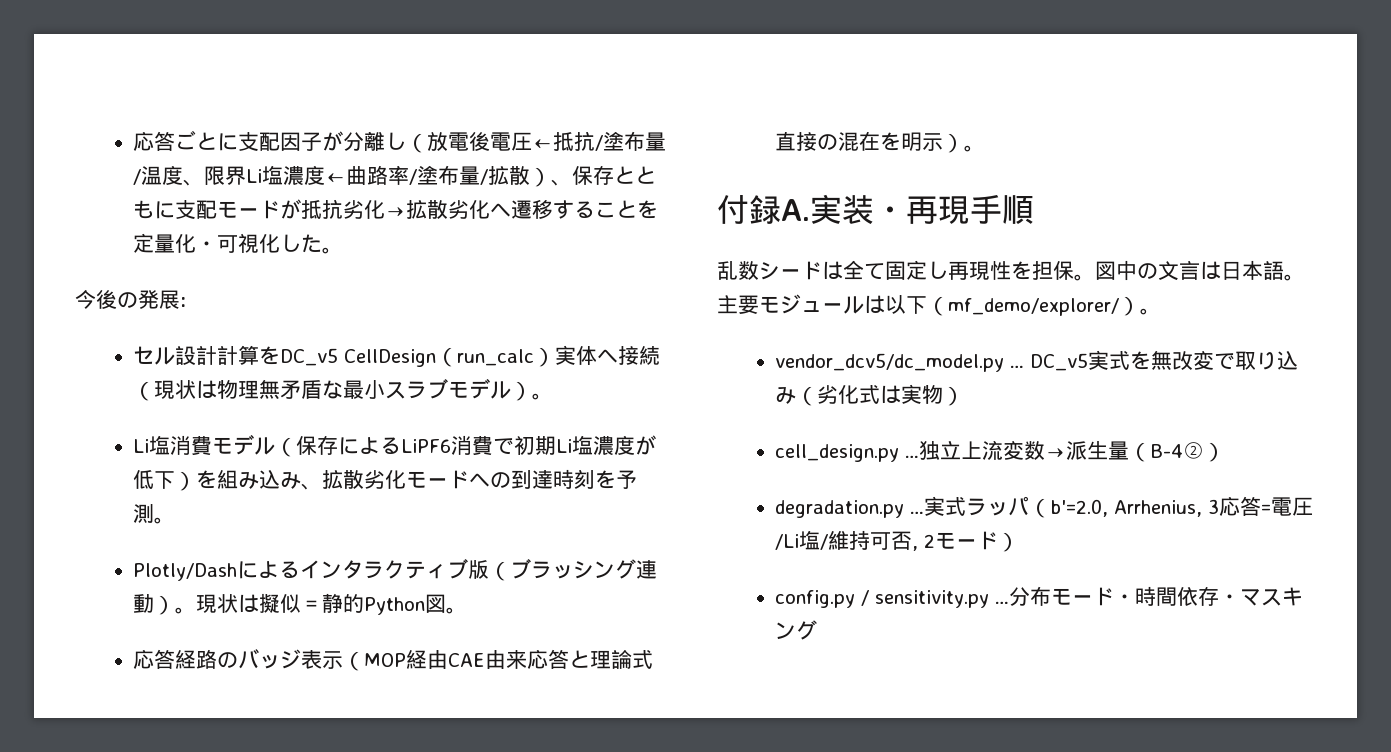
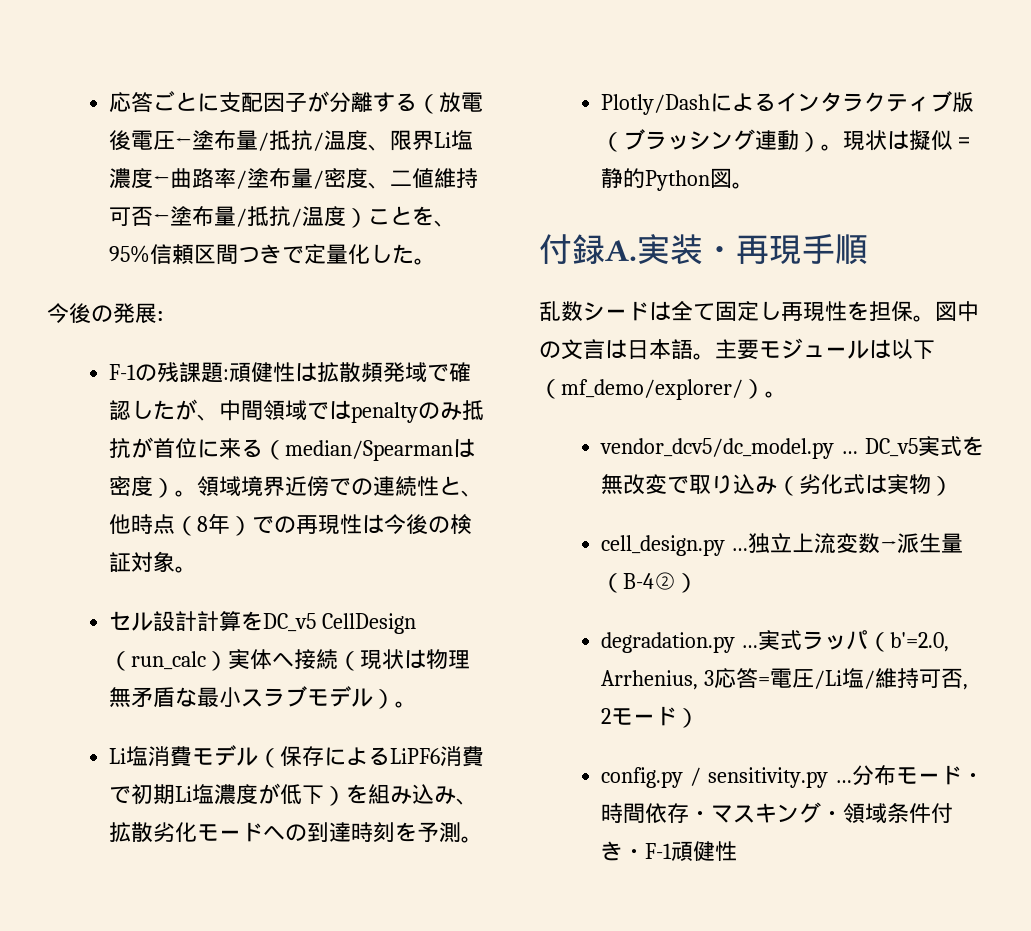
- 応答ごとに支配因子が分離し（放電後電圧←抵抗/塗布量/温度、限界Li塩濃度←曲路率/塗布量/拡散）、保存とともに支配モードが抵抗劣化→拡散劣化へ遷移することを定量化・可視化した。
+ 応答ごとに支配因子が分離する（放電後電圧←塗布量/抵抗/温度、限界Li塩濃度←曲路率/塗布量/密度、二値維持可否←塗布量/抵抗/温度）ことを、95%信頼区間つきで定量化した。
+ F-1の残課題:頑健性は拡散頻発域で確認したが、中間領域ではpenaltyのみ抵抗が首位に来る（median/Spearmanは密度）。領域境界近傍での連続性と、他時点（8年）での再現性は今後の検証対象。
- 応答経路のバッジ表示（MOP経由CAE由来応答と理論式直接の混在を明示）。
- 分布モード・時間依存・マスキング
+ 分布モード・時間依存・マスキング・領域条件付き・F-1頑健性

